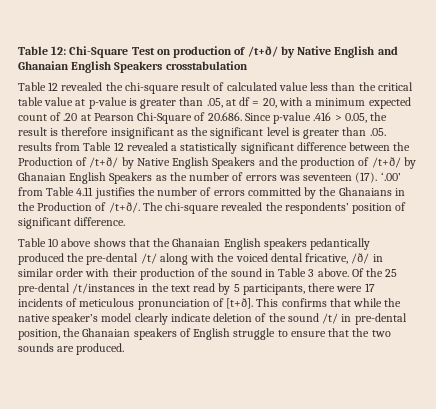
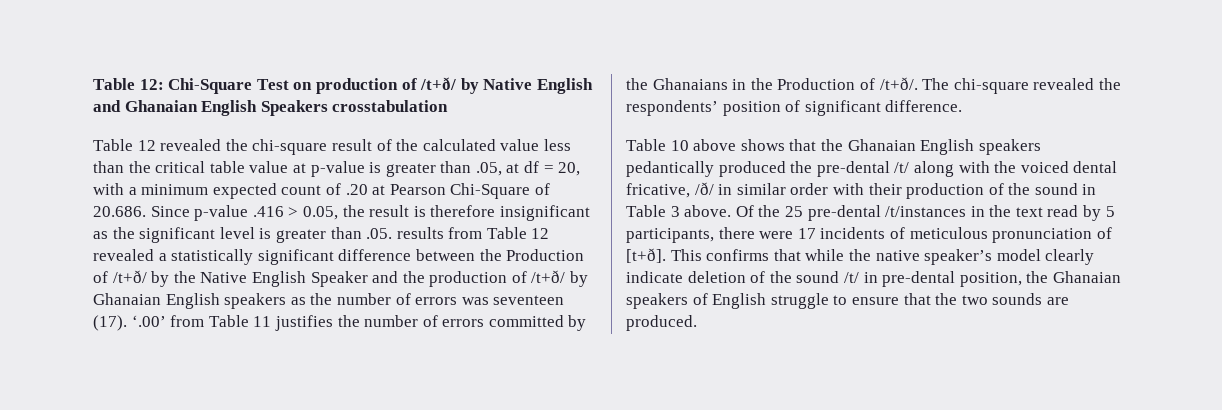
- Table 12 revealed the chi-square result of calculated value less than the critical table value at p-value is greater than .05, at df = 20, with a minimum expected count of .20 at Pearson Chi-Square of 20.686. Since p-value .416 > 0.05, the result is therefore insignificant as the significant level is greater than .05. results from Table 12 revealed a statistically significant difference between the Production of /t+ð/ by Native English Speakers and the production of /t+ð/ by Ghanaian English Speakers as the number of errors was seventeen (17).
+ Table 12 revealed the chi-square result of the calculated value less than the critical table value at p-value is greater than .05, at df = 20, with a minimum expected count of .20 at Pearson Chi-Square of 20.686. Since p-value .416 > 0.05, the result is therefore insignificant as the significant level is greater than .05. results from Table 12 revealed a statistically significant difference between the Production of /t+ð/ by the Native English Speaker and the production of /t+ð/ by Ghanaian English speakers as the number of errors was seventeen (17).
- ‘.00’ from Table 4.11 justifies the number of errors committed by the Ghanaians in the Production of /t+ð/.
+ ‘.00’ from Table 11 justifies the number of errors committed by the Ghanaians in the Production of /t+ð/.

